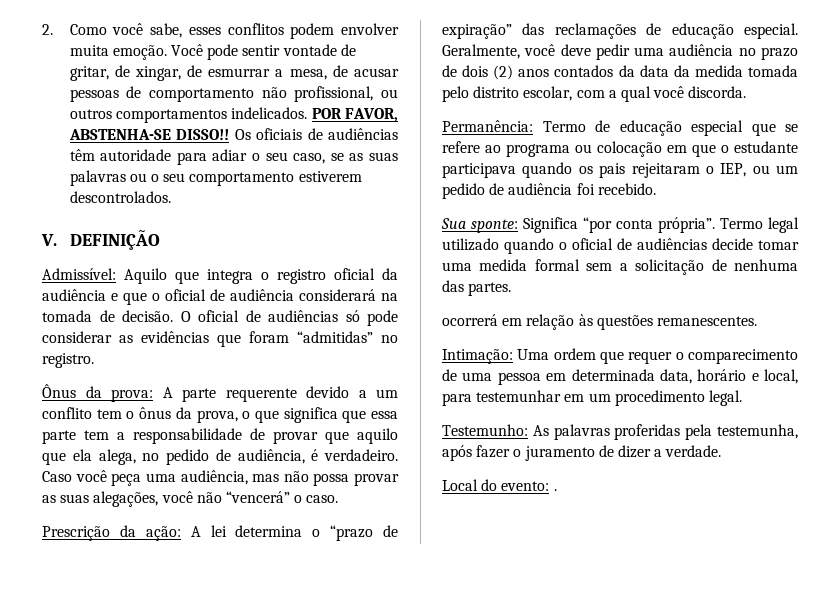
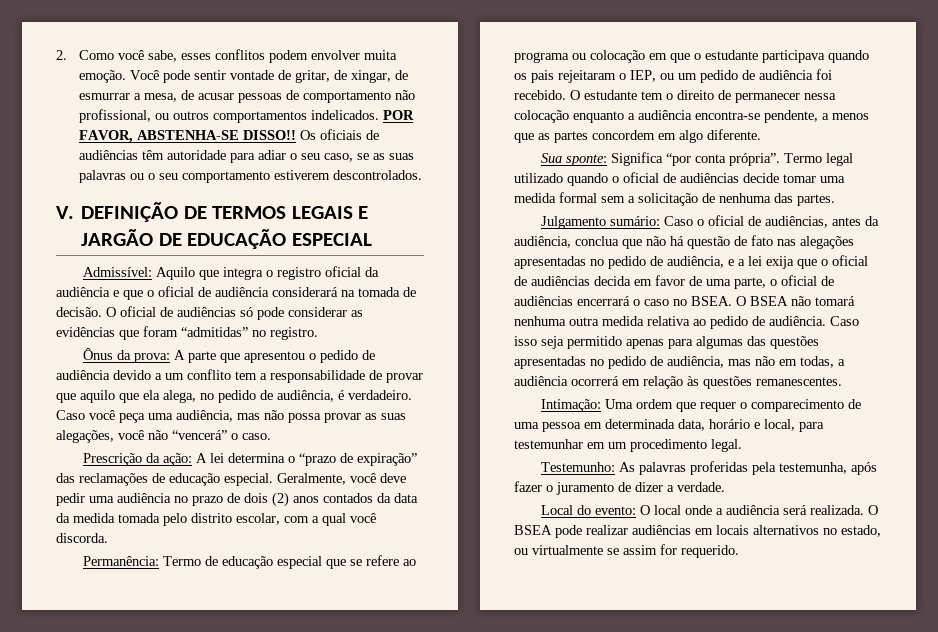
- V. DEFINIÇÃO
+ V. DEFINIÇÃO DE TERMOS LEGAIS E JARGÃO DE EDUCAÇÃO ESPECIAL
- Ônus da prova: A parte requerente devido a um conflito tem o ônus da prova, o que significa que essa parte tem a responsabilidade de provar que aquilo que ela alega, no pedido de audiência, é verdadeiro.
+ Ônus da prova: A parte que apresentou o pedido de audiência devido a um conflito tem a responsabilidade de provar que aquilo que ela alega, no pedido de audiência, é verdadeiro.
+ O estudante tem o direito de permanecer nessa colocação enquanto a audiência encontra-se pendente, a menos que as partes concordem em algo diferente.
- ocorrerá em relação às questões remanescentes.
+ Julgamento sumário: Caso o oficial de audiências, antes da audiência, conclua que não há questão de fato nas alegações apresentadas no pedido de audiência, e a lei exija que o oficial de audiências decida em favor de uma parte, o oficial de audiências encerrará o caso no BSEA. O BSEA não tomará nenhuma outra medida relativa ao pedido de audiência. Caso isso seja permitido apenas para algumas das questões apresentadas no pedido de audiência, mas não em todas, a audiência ocorrerá em relação às questões remanescentes.
- Local do evento: .
+ Local do evento: O local onde a audiência será realizada. O BSEA pode realizar audiências em locais alternativos no estado, ou virtualmente se assim for requerido.

